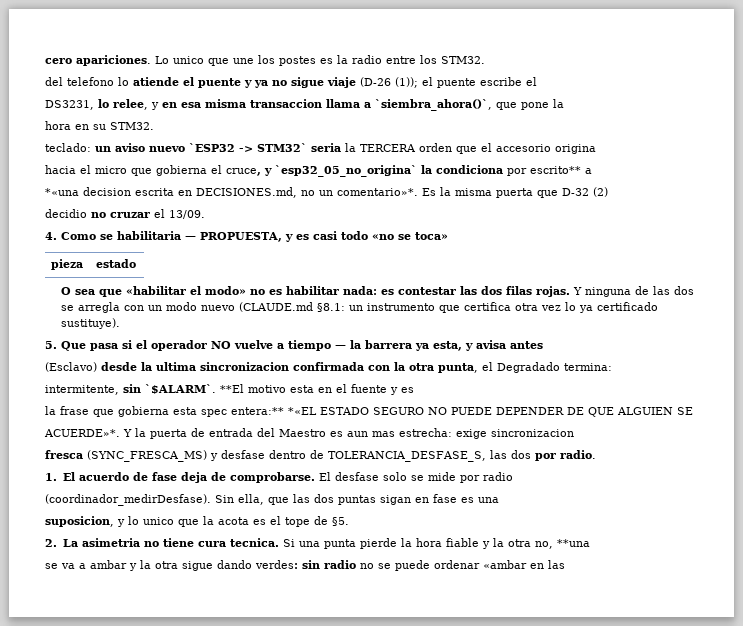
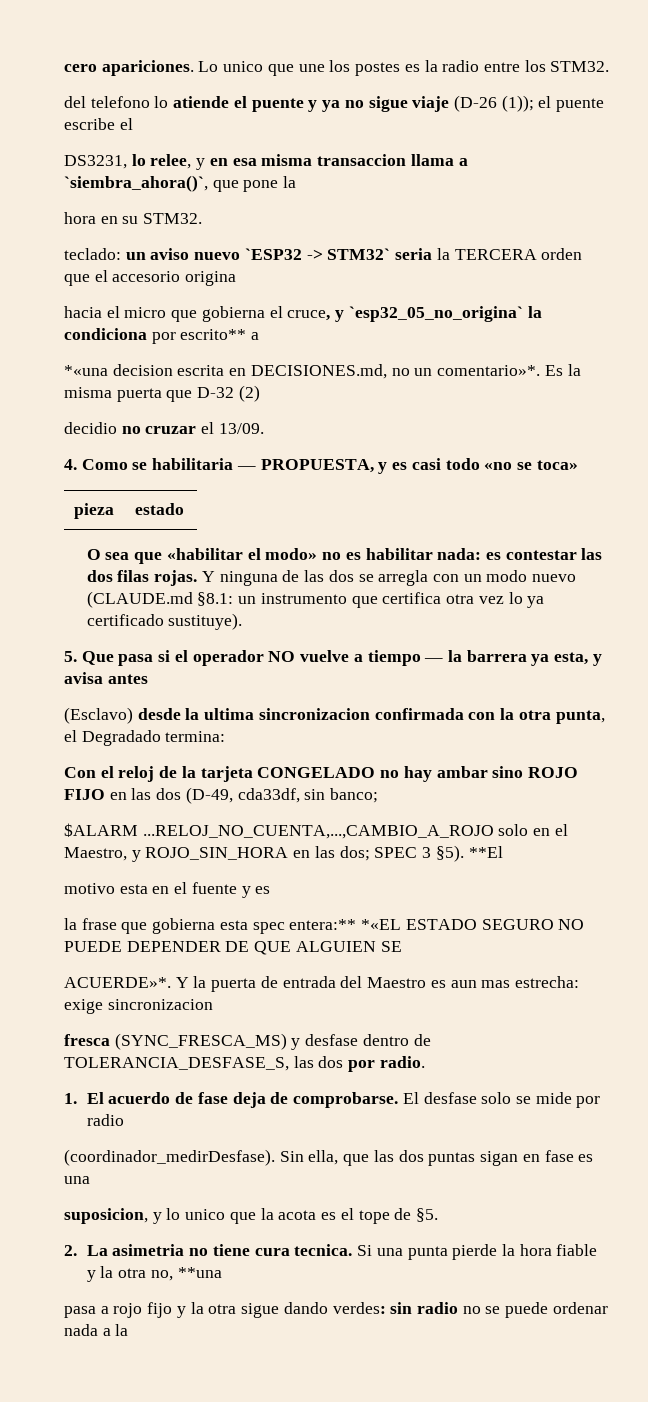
- intermitente, sin `$ALARM`.
+ Con el reloj de la tarjeta CONGELADO no hay ambar sino ROJO FIJO en las dos (D-49, cda33df, sin banco;
+ $ALARM ...RELOJ_NO_CUENTA,...,CAMBIO_A_ROJO solo en el Maestro, y ROJO_SIN_HORA en las dos; SPEC 3 §5).
- **El motivo esta en el fuente y es
+ **El
+ motivo esta en el fuente y es
- se va a ambar y la otra sigue dando verdes: sin radio no se puede ordenar «ambar en las
+ pasa a rojo fijo y la otra sigue dando verdes: sin radio no se puede ordenar nada a la

